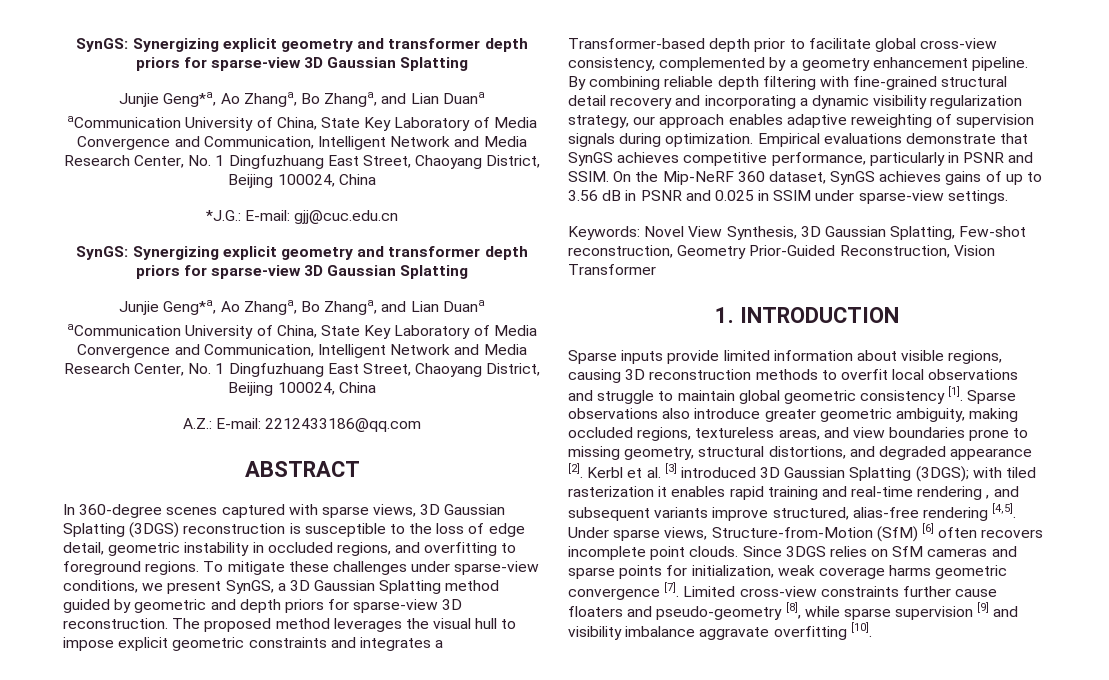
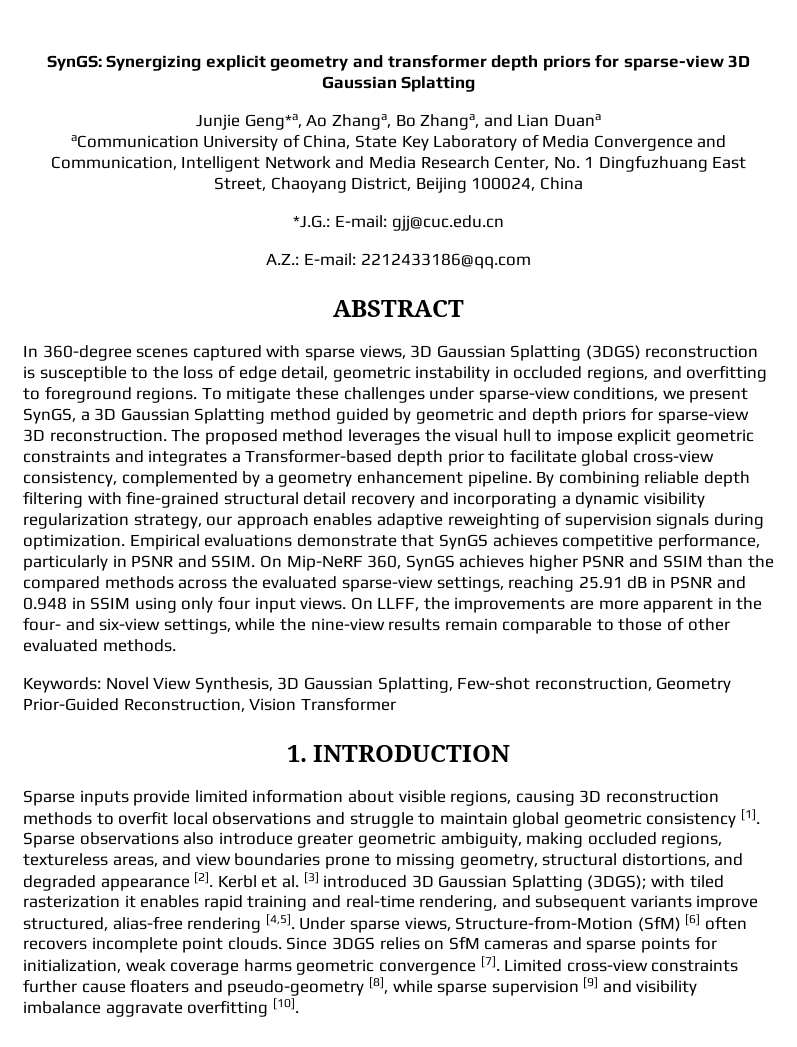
  *J.G.: E-mail: gjj@cuc.edu.cn
- SynGS: Synergizing explicit geometry and transformer depth priors for sparse-view 3D Gaussian Splatting
- Junjie Geng*a, Ao Zhanga, Bo Zhanga, and Lian Duana
- aCommunication University of China, State Key Laboratory of Media Convergence and Communication, Intelligent Network and Media Research Center, No. 1 Dingfuzhuang East Street, Chaoyang District, Beijing 100024, China
- On the Mip-NeRF 360 dataset, SynGS achieves gains of up to 3.56 dB in PSNR and 0.025 in SSIM under sparse-view settings.
+ On Mip-NeRF 360, SynGS achieves higher PSNR and SSIM than the compared methods across the evaluated sparse-view settings, reaching 25.91 dB in PSNR and 0.948 in SSIM using only four input views. On LLFF, the improvements are more apparent in the four- and six-view settings, while the nine-view results remain comparable to those of other evaluated methods.
- Kerbl et al. [3] introduced 3D Gaussian Splatting (3DGS); with tiled rasterization it enables rapid training and real-time rendering , and subsequent variants improve structured, alias-free rendering [4,5].
+ Kerbl et al. [3] introduced 3D Gaussian Splatting (3DGS); with tiled rasterization it enables rapid training and real-time rendering, and subsequent variants improve structured, alias-free rendering [4,5].

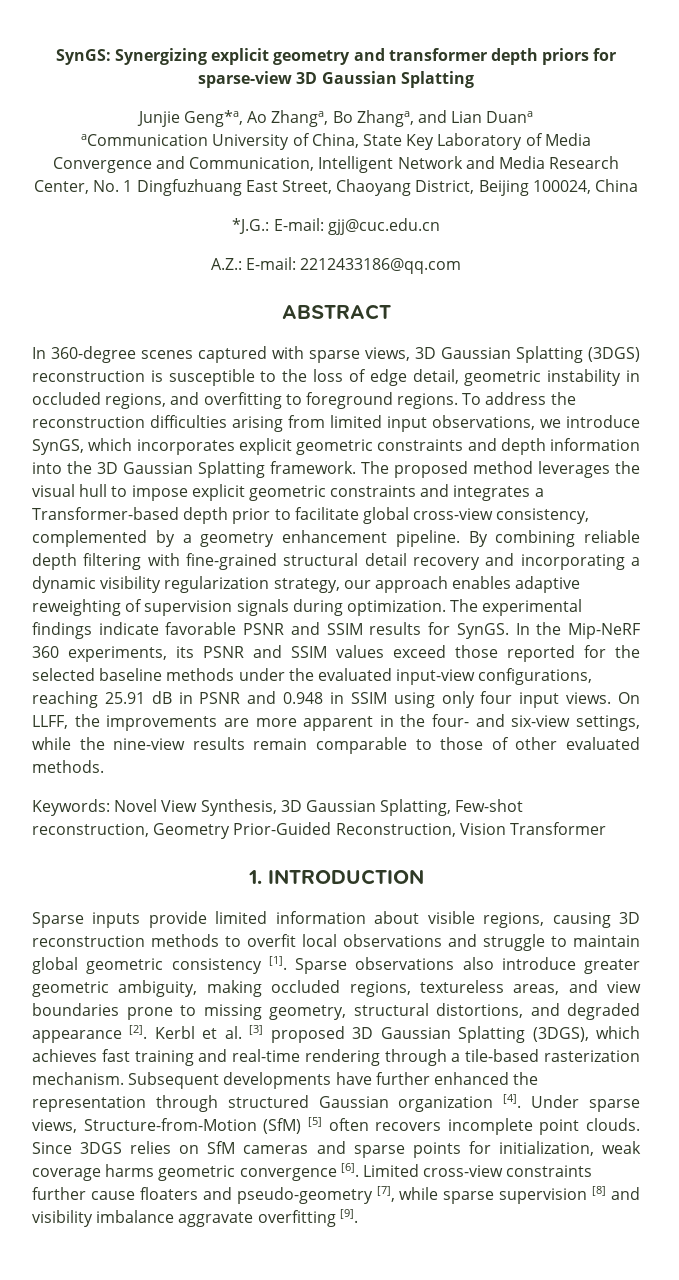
- To mitigate these challenges under sparse-view conditions, we present SynGS, a 3D Gaussian Splatting method guided by geometric and depth priors for sparse-view 3D reconstruction.
+ To address the reconstruction difficulties arising from limited input observations, we introduce SynGS, which incorporates explicit geometric constraints and depth information into the 3D Gaussian Splatting framework.
- Empirical evaluations demonstrate that SynGS achieves competitive performance, particularly in PSNR and SSIM. On Mip-NeRF 360, SynGS achieves higher PSNR and SSIM than the compared methods across the evaluated sparse-view settings, reaching 25.91 dB in PSNR and 0.948 in SSIM using only four input views.
+ The experimental findings indicate favorable PSNR and SSIM results for SynGS. In the Mip-NeRF 360 experiments, its PSNR and SSIM values exceed those reported for the selected baseline methods under the evaluated input-view configurations, reaching 25.91 dB in PSNR and 0.948 in SSIM using only four input views.
- Kerbl et al. [3] introduced 3D Gaussian Splatting (3DGS); with tiled rasterization it enables rapid training and real-time rendering, and subsequent variants improve structured, alias-free rendering [4,5].
+ Kerbl et al. [3] proposed 3D Gaussian Splatting (3DGS), which achieves fast training and real-time rendering through a tile-based rasterization mechanism. Subsequent developments have further enhanced the representation through structured Gaussian organization [4].
- Under sparse views, Structure-from-Motion (SfM) [6] often recovers incomplete point clouds.
+ Under sparse views, Structure-from-Motion (SfM) [5] often recovers incomplete point clouds.
- Since 3DGS relies on SfM cameras and sparse points for initialization, weak coverage harms geometric convergence [7].
+ Since 3DGS relies on SfM cameras and sparse points for initialization, weak coverage harms geometric convergence [6].
- Limited cross-view constraints further cause floaters and pseudo-geometry [8], while sparse supervision [9] and visibility imbalance aggravate overfitting [10].
+ Limited cross-view constraints further cause floaters and pseudo-geometry [7], while sparse supervision [8] and visibility imbalance aggravate overfitting [9].

